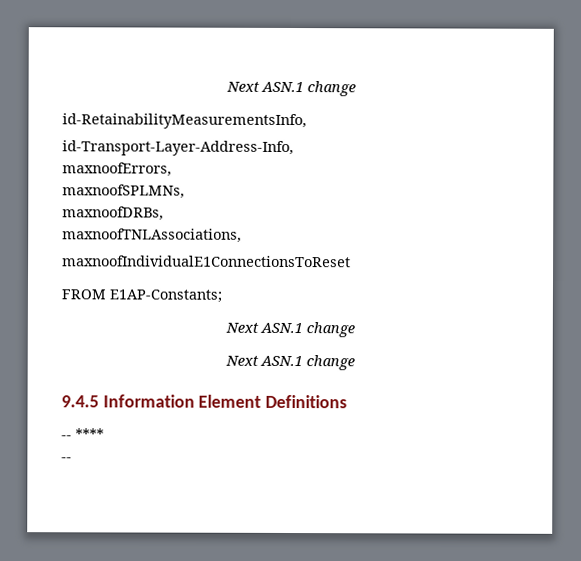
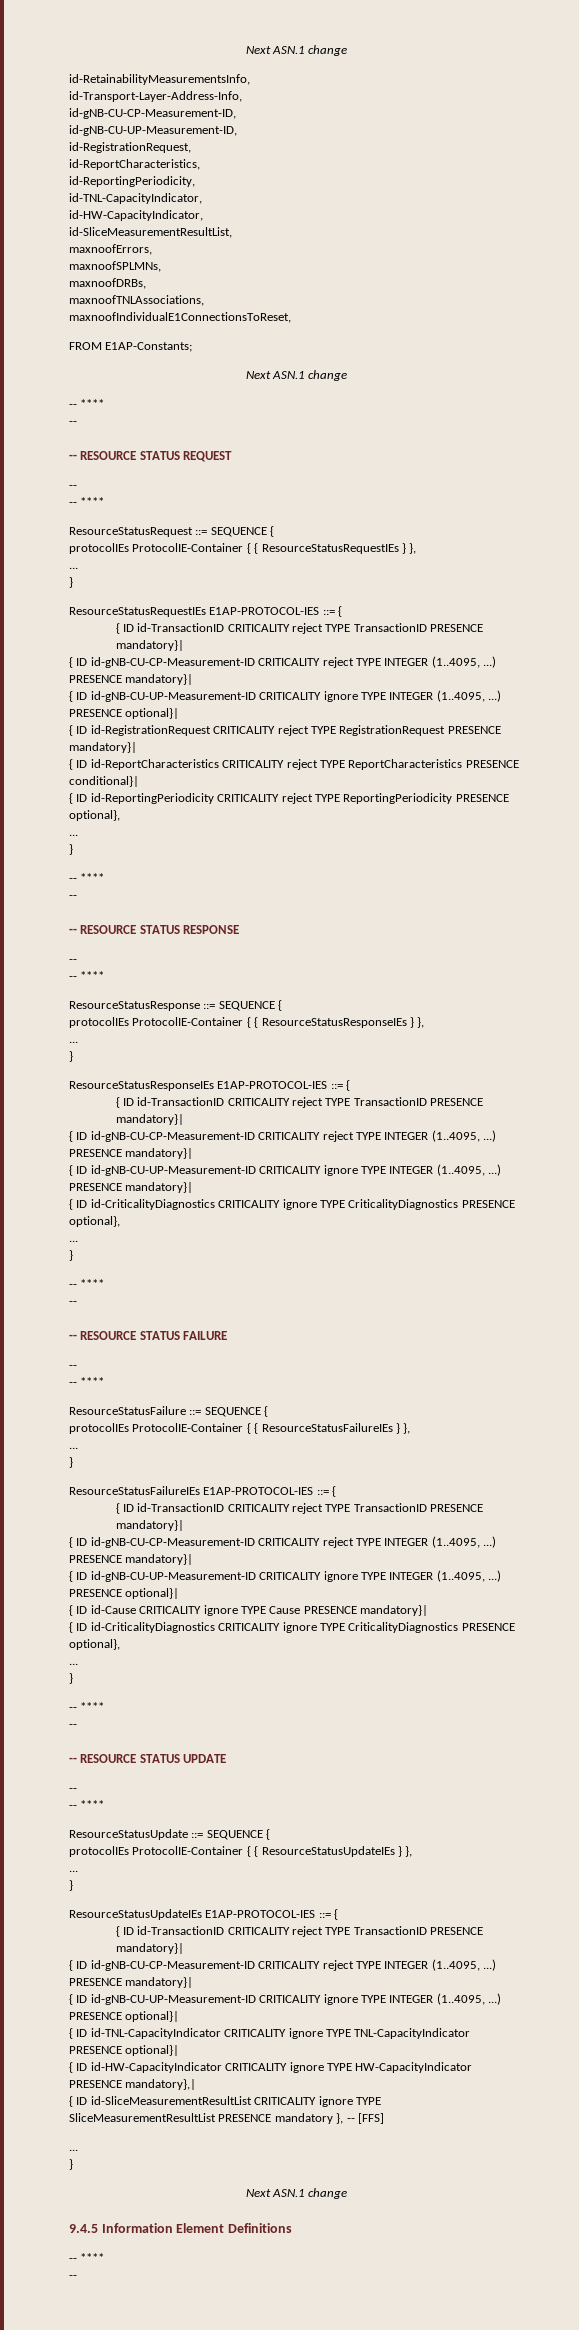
+ id-gNB-CU-CP-Measurement-ID,
+ id-gNB-CU-UP-Measurement-ID,
+ id-RegistrationRequest,
+ id-ReportCharacteristics,
+ id-ReportingPeriodicity,
+ id-TNL-CapacityIndicator,
+ id-HW-CapacityIndicator,
+ id-SliceMeasurementResultList,
- maxnoofIndividualE1ConnectionsToReset
+ maxnoofIndividualE1ConnectionsToReset,
  FROM E1AP-Constants;
  Next ASN.1 change
+ -- ****
+ --
+ -- RESOURCE STATUS REQUEST
+ --
+ -- ****
+ ResourceStatusRequest ::= SEQUENCE {
+ protocolIEs ProtocolIE-Container { { ResourceStatusRequestIEs } },
+ ...
+ }
+ ResourceStatusRequestIEs E1AP-PROTOCOL-IES ::= {
+ { ID id-TransactionID CRITICALITY reject TYPE TransactionID PRESENCE mandatory}|
+ { ID id-gNB-CU-CP-Measurement-ID CRITICALITY reject TYPE INTEGER (1..4095, ...) PRESENCE mandatory}|
+ { ID id-gNB-CU-UP-Measurement-ID CRITICALITY ignore TYPE INTEGER (1..4095, ...) PRESENCE optional}|
+ { ID id-RegistrationRequest CRITICALITY reject TYPE RegistrationRequest PRESENCE mandatory}|
+ { ID id-ReportCharacteristics CRITICALITY reject TYPE ReportCharacteristics PRESENCE conditional}|
+ { ID id-ReportingPeriodicity CRITICALITY reject TYPE ReportingPeriodicity PRESENCE optional},
+ ...
+ }
+ -- ****
+ --
+ -- RESOURCE STATUS RESPONSE
+ --
+ -- ****
+ ResourceStatusResponse ::= SEQUENCE {
+ protocolIEs ProtocolIE-Container { { ResourceStatusResponseIEs } },
+ ...
+ }
+ ResourceStatusResponseIEs E1AP-PROTOCOL-IES ::= {
+ { ID id-TransactionID CRITICALITY reject TYPE TransactionID PRESENCE mandatory}|
+ { ID id-gNB-CU-CP-Measurement-ID CRITICALITY reject TYPE INTEGER (1..4095, ...) PRESENCE mandatory}|
+ { ID id-gNB-CU-UP-Measurement-ID CRITICALITY ignore TYPE INTEGER (1..4095, ...) PRESENCE mandatory}|
+ { ID id-CriticalityDiagnostics CRITICALITY ignore TYPE CriticalityDiagnostics PRESENCE optional},
+ ...
+ }
+ -- ****
+ --
+ -- RESOURCE STATUS FAILURE
+ --
+ -- ****
+ ResourceStatusFailure ::= SEQUENCE {
+ protocolIEs ProtocolIE-Container { { ResourceStatusFailureIEs } },
+ ...
+ }
+ ResourceStatusFailureIEs E1AP-PROTOCOL-IES ::= {
+ { ID id-TransactionID CRITICALITY reject TYPE TransactionID PRESENCE mandatory}|
+ { ID id-gNB-CU-CP-Measurement-ID CRITICALITY reject TYPE INTEGER (1..4095, ...) PRESENCE mandatory}|
+ { ID id-gNB-CU-UP-Measurement-ID CRITICALITY ignore TYPE INTEGER (1..4095, ...) PRESENCE optional}|
+ { ID id-Cause CRITICALITY ignore TYPE Cause PRESENCE mandatory}|
+ { ID id-CriticalityDiagnostics CRITICALITY ignore TYPE CriticalityDiagnostics PRESENCE optional},
+ ...
+ }
+ -- ****
+ --
+ -- RESOURCE STATUS UPDATE
+ --
+ -- ****
+ ResourceStatusUpdate ::= SEQUENCE {
+ protocolIEs ProtocolIE-Container { { ResourceStatusUpdateIEs } },
+ ...
+ }
+ ResourceStatusUpdateIEs E1AP-PROTOCOL-IES ::= {
+ { ID id-TransactionID CRITICALITY reject TYPE TransactionID PRESENCE mandatory}|
+ { ID id-gNB-CU-CP-Measurement-ID CRITICALITY reject TYPE INTEGER (1..4095, ...) PRESENCE mandatory}|
+ { ID id-gNB-CU-UP-Measurement-ID CRITICALITY ignore TYPE INTEGER (1..4095, ...) PRESENCE optional}|
+ { ID id-TNL-CapacityIndicator CRITICALITY ignore TYPE TNL-CapacityIndicator PRESENCE optional}|
+ { ID id-HW-CapacityIndicator CRITICALITY ignore TYPE HW-CapacityIndicator PRESENCE mandatory},|
+ { ID id-SliceMeasurementResultList CRITICALITY ignore TYPE SliceMeasurementResultList PRESENCE mandatory }, -- [FFS]
+ ...
+ }

